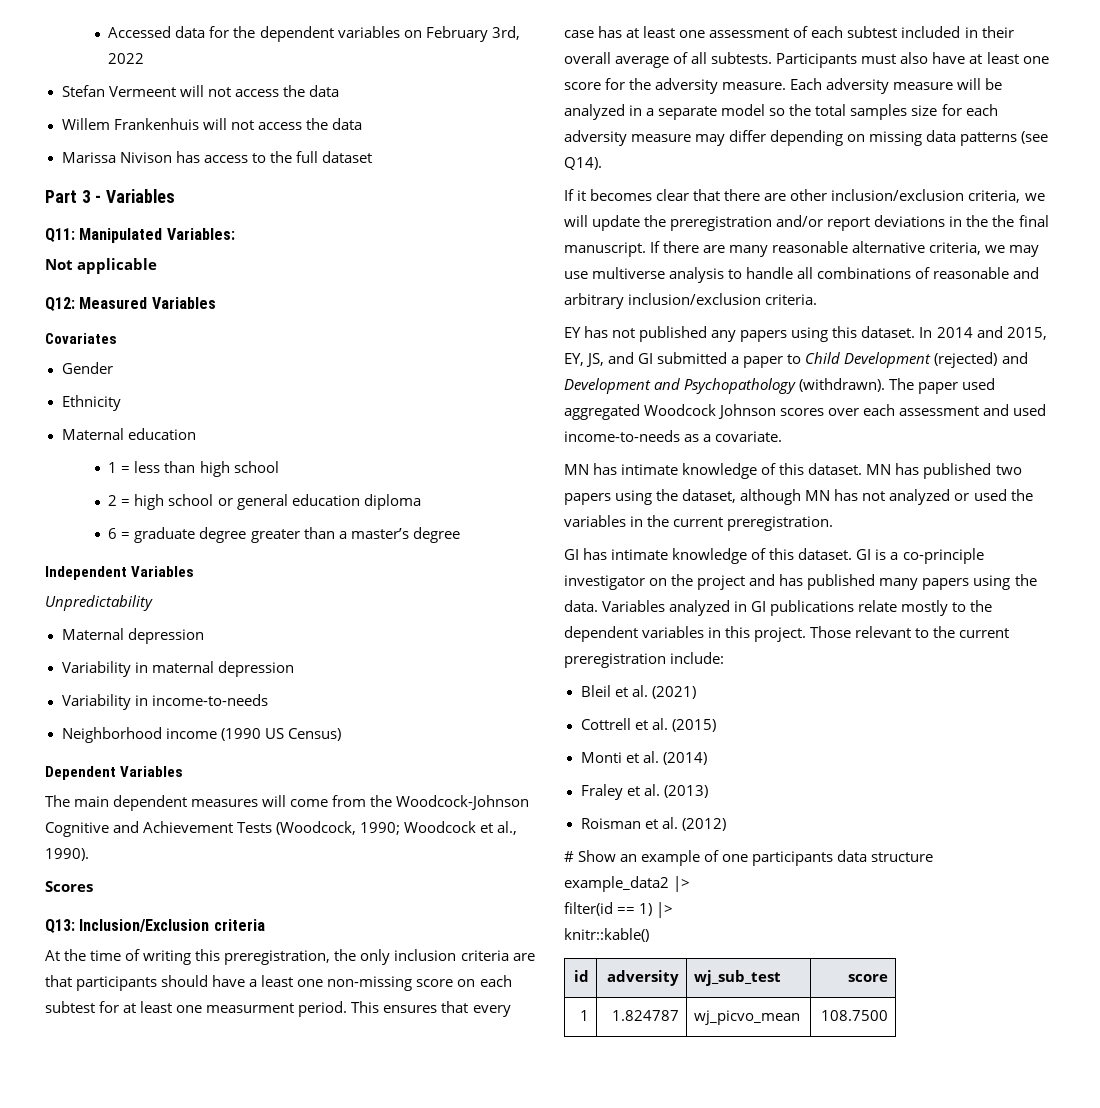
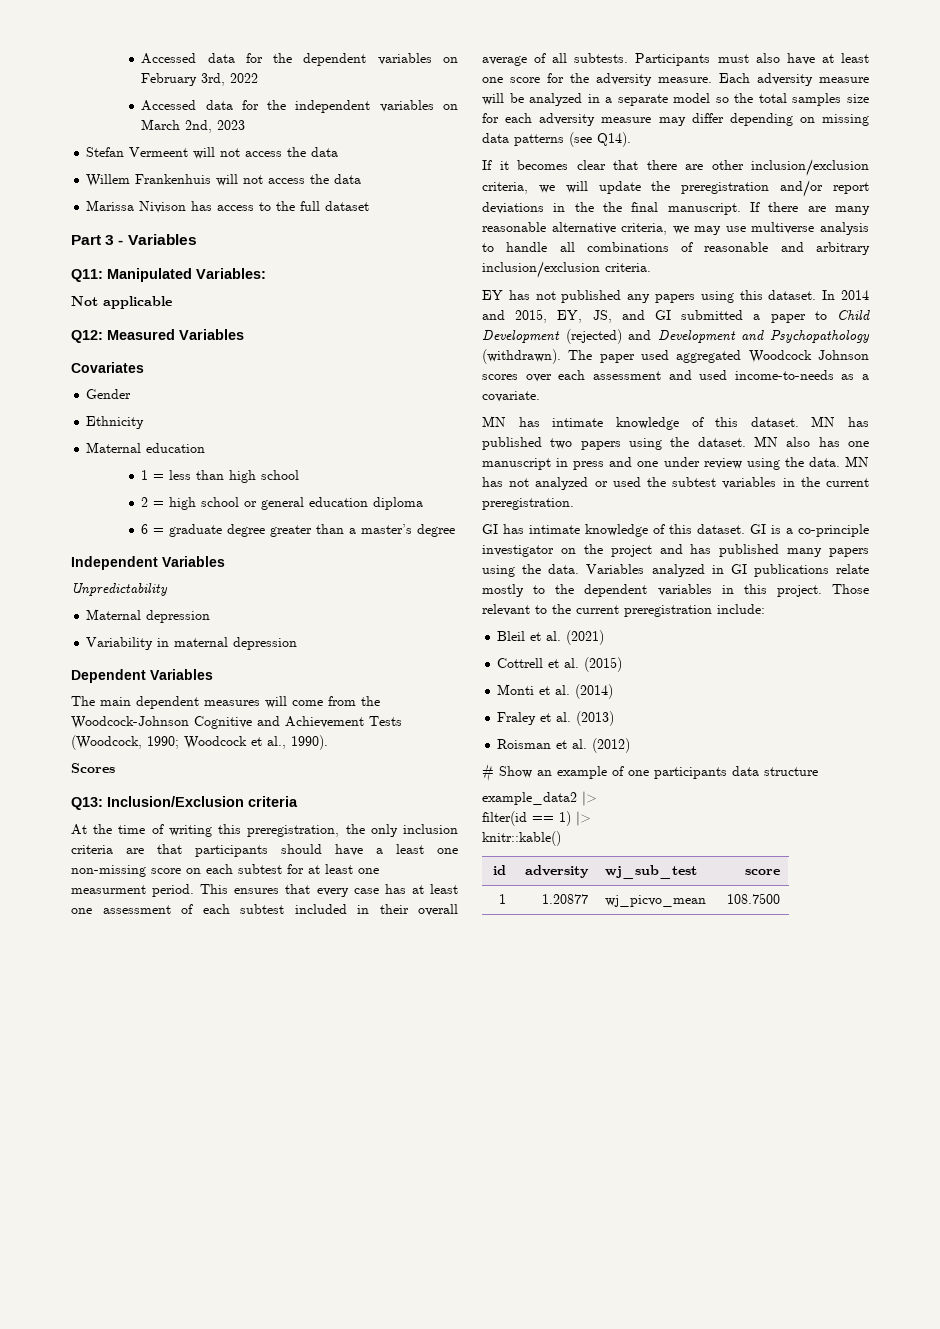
+ Accessed data for the independent variables on March 2nd, 2023
- Variability in income-to-needs
- Neighborhood income (1990 US Census)
- MN has published two papers using the dataset, although MN has not analyzed or used the variables in the current preregistration.
+ MN has published two papers using the dataset. MN also has one manuscript in press and one under review using the data. MN has not analyzed or used the subtest variables in the current preregistration.
- 1 | 1.824787 | wj_picvo_mean | 108.7500
+ 1 | 1.20877 | wj_picvo_mean | 108.7500

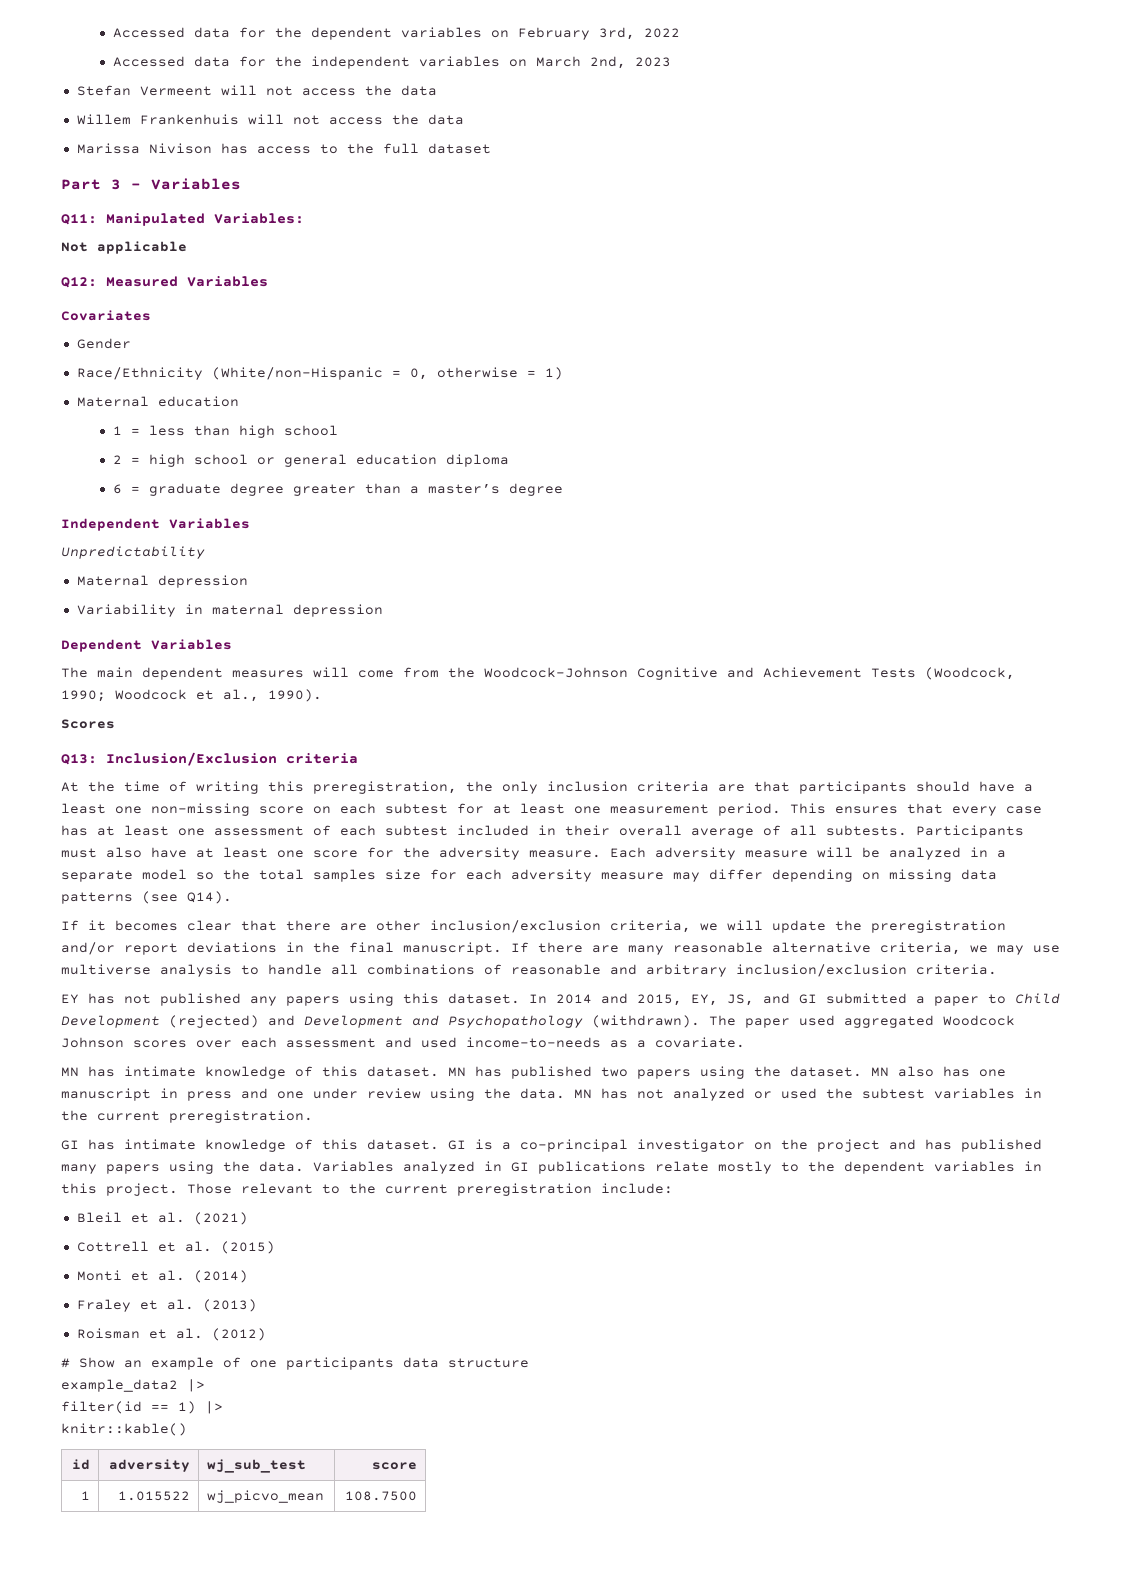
- Ethnicity
+ Race/Ethnicity (White/non-Hispanic = 0, otherwise = 1)
- At the time of writing this preregistration, the only inclusion criteria are that participants should have a least one non-missing score on each subtest for at least one measurment period.
+ At the time of writing this preregistration, the only inclusion criteria are that participants should have a least one non-missing score on each subtest for at least one measurement period.
- If it becomes clear that there are other inclusion/exclusion criteria, we will update the preregistration and/or report deviations in the the final manuscript.
+ If it becomes clear that there are other inclusion/exclusion criteria, we will update the preregistration and/or report deviations in the final manuscript.
- GI is a co-principle investigator on the project and has published many papers using the data.
+ GI is a co-principal investigator on the project and has published many papers using the data.
- 1 | 1.20877 | wj_picvo_mean | 108.7500
+ 1 | 1.015522 | wj_picvo_mean | 108.7500

